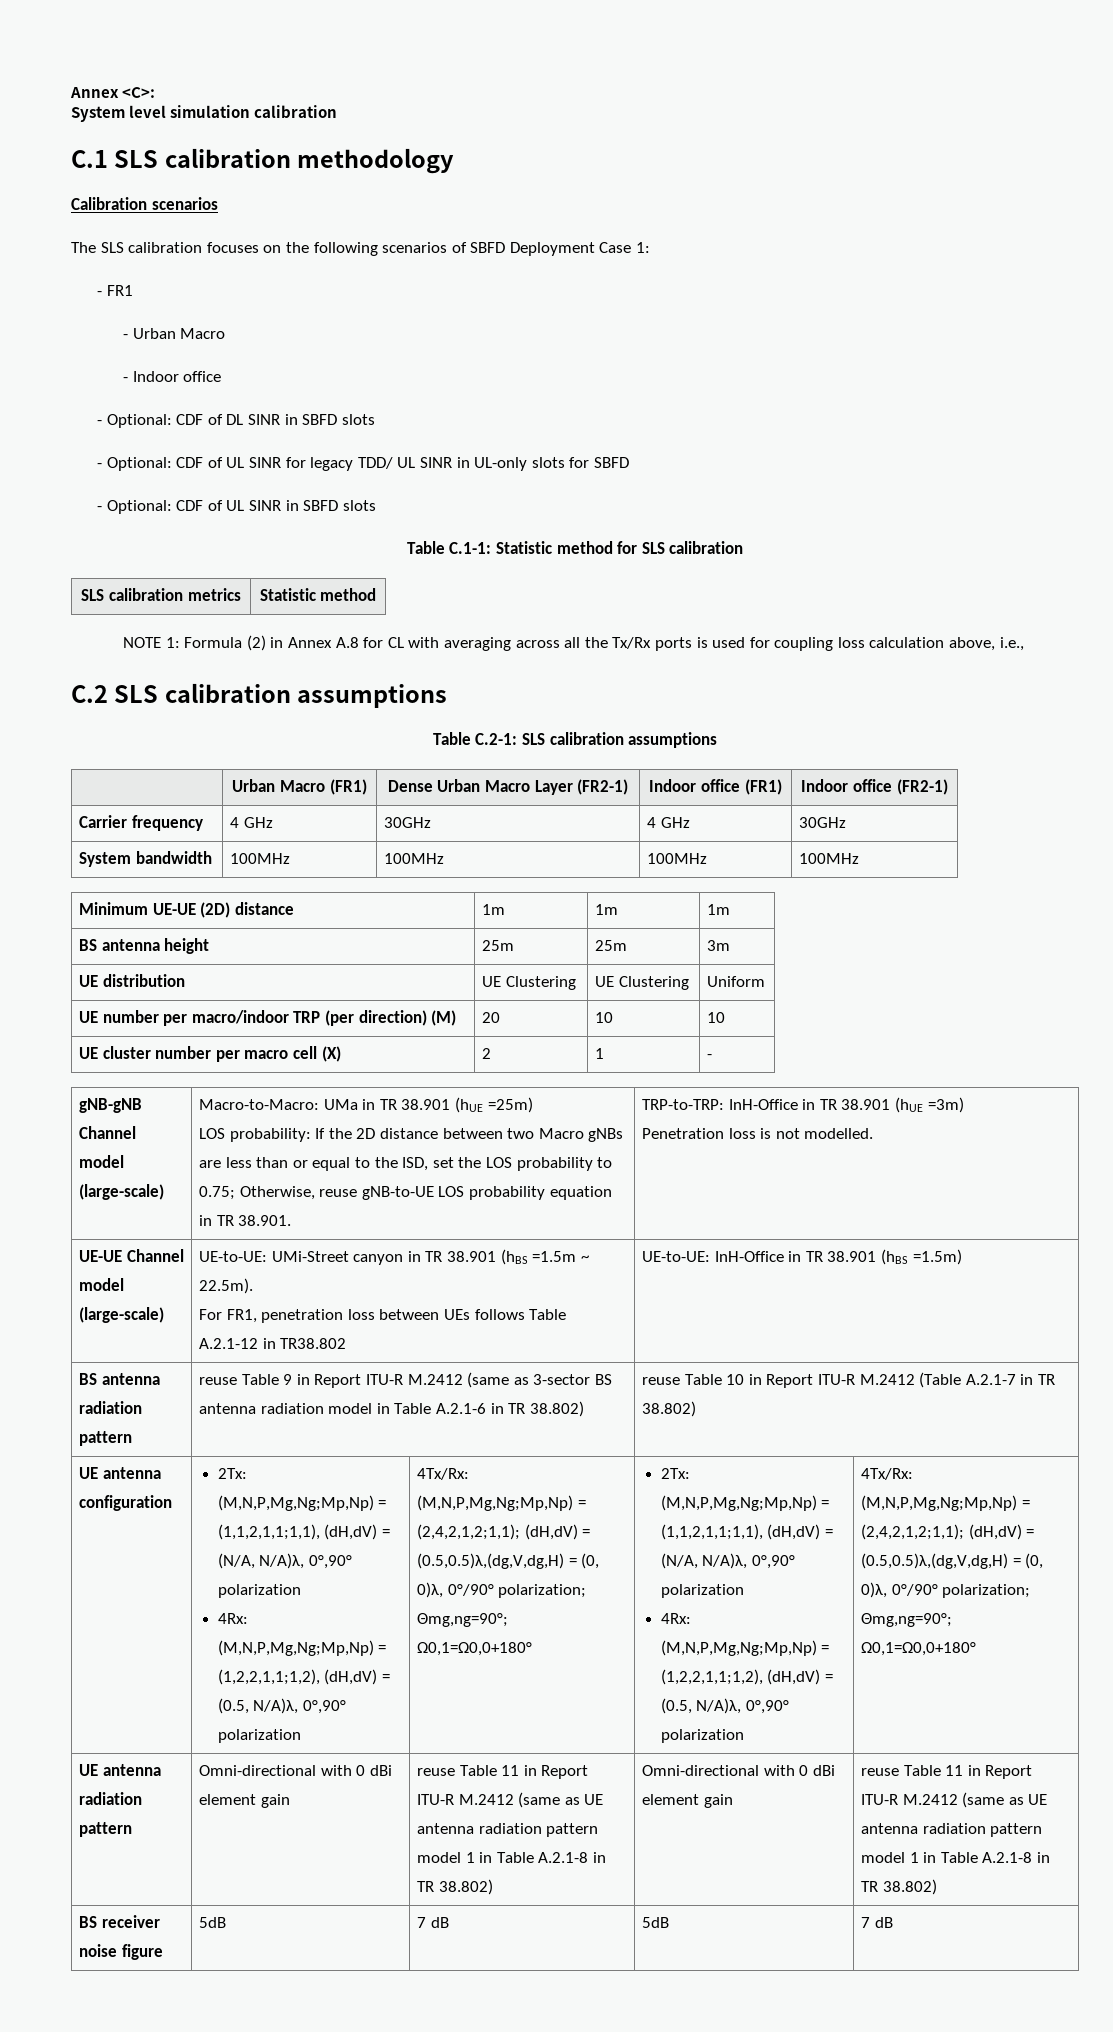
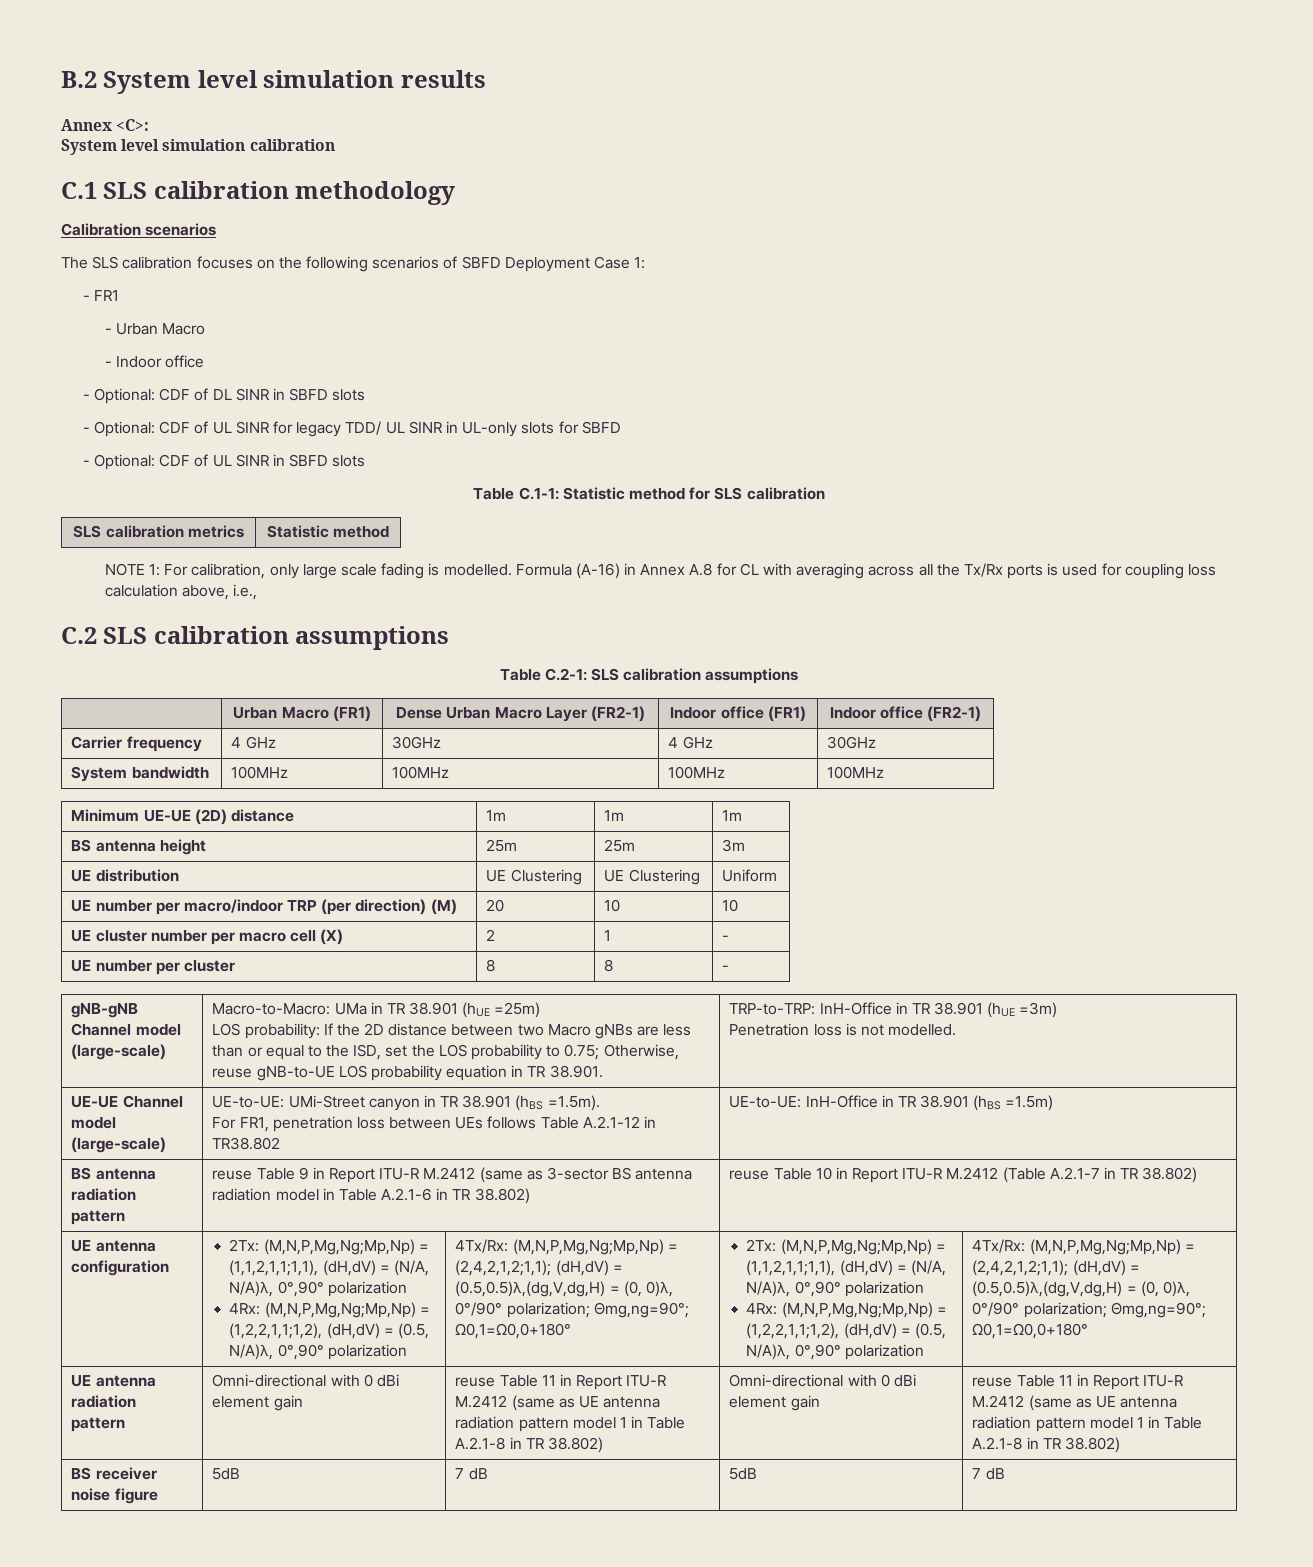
+ B.2 System level simulation results
- NOTE 1: Formula (2) in Annex A.8 for CL with averaging across all the Tx/Rx ports is used for coupling loss calculation above, i.e.,
+ NOTE 1: For calibration, only large scale fading is modelled. Formula (A-16) in Annex A.8 for CL with averaging across all the Tx/Rx ports is used for coupling loss calculation above, i.e.,
+ UE number per cluster | 8 | 8 | -
- UE-UE Channel model (large-scale) | UE-to-UE: UMi-Street canyon in TR 38.901 (hBS =1.5m ~ 22.5m).
+ UE-UE Channel model (large-scale) | UE-to-UE: UMi-Street canyon in TR 38.901 (hBS =1.5m).

